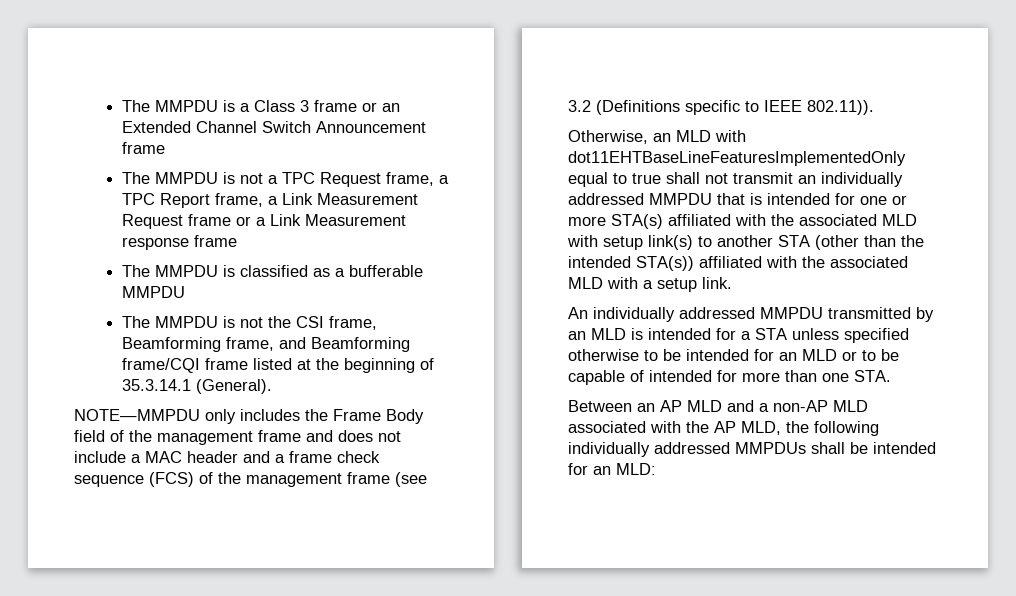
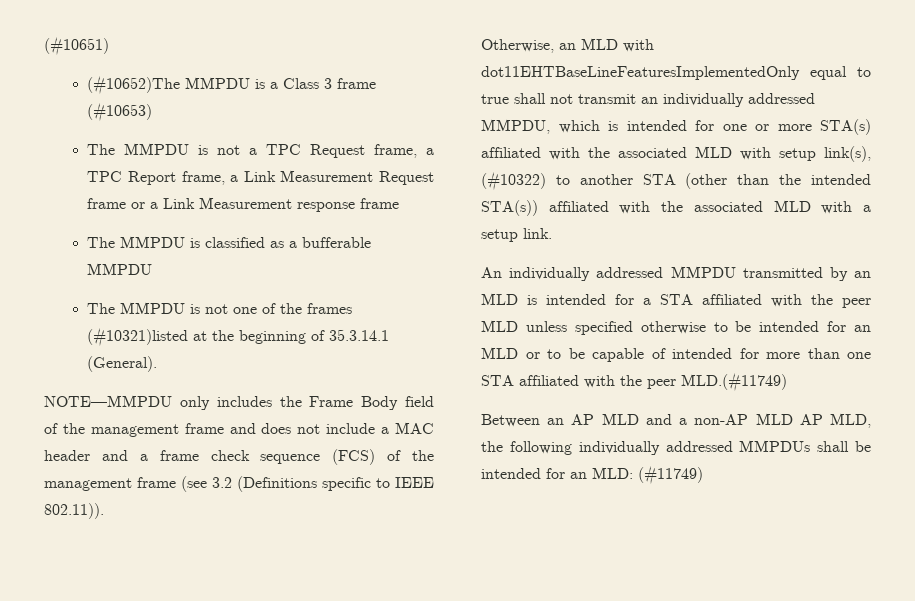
- The MMPDU is a Class 3 frame or an Extended Channel Switch Announcement frame
+ (#10651)
+ (#10652)The MMPDU is a Class 3 frame (#10653)
- The MMPDU is not the CSI frame, Beamforming frame, and Beamforming frame/CQI frame listed at the beginning of 35.3.14.1 (General).
+ The MMPDU is not one of the frames (#10321)listed at the beginning of 35.3.14.1 (General).
- Otherwise, an MLD with dot11EHTBaseLineFeaturesImplementedOnly equal to true shall not transmit an individually addressed MMPDU that is intended for one or more STA(s) affiliated with the associated MLD with setup link(s) to another STA (other than the intended STA(s)) affiliated with the associated MLD with a setup link.
+ Otherwise, an MLD with dot11EHTBaseLineFeaturesImplementedOnly equal to true shall not transmit an individually addressed MMPDU, which is intended for one or more STA(s) affiliated with the associated MLD with setup link(s), (#10322) to another STA (other than the intended STA(s)) affiliated with the associated MLD with a setup link.
- An individually addressed MMPDU transmitted by an MLD is intended for a STA unless specified otherwise to be intended for an MLD or to be capable of intended for more than one STA.
+ An individually addressed MMPDU transmitted by an MLD is intended for a STA affiliated with the peer MLD unless specified otherwise to be intended for an MLD or to be capable of intended for more than one STA affiliated with the peer MLD.(#11749)
- Between an AP MLD and a non-AP MLD associated with the AP MLD, the following individually addressed MMPDUs shall be intended for an MLD:
+ Between an AP MLD and a non-AP MLD AP MLD, the following individually addressed MMPDUs shall be intended for an MLD: (#11749)

